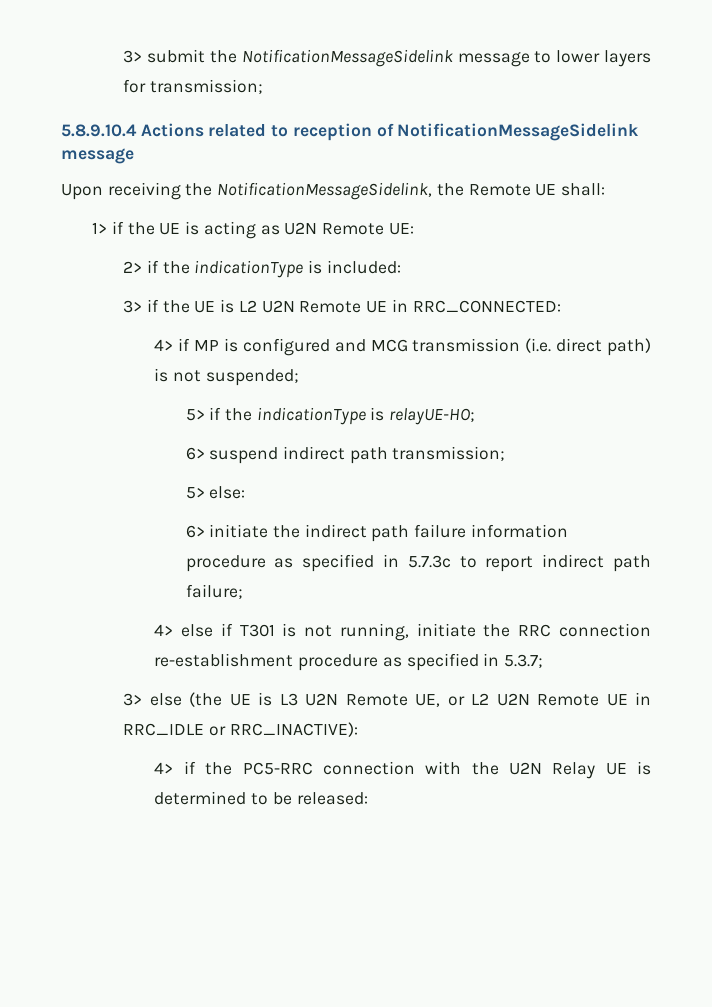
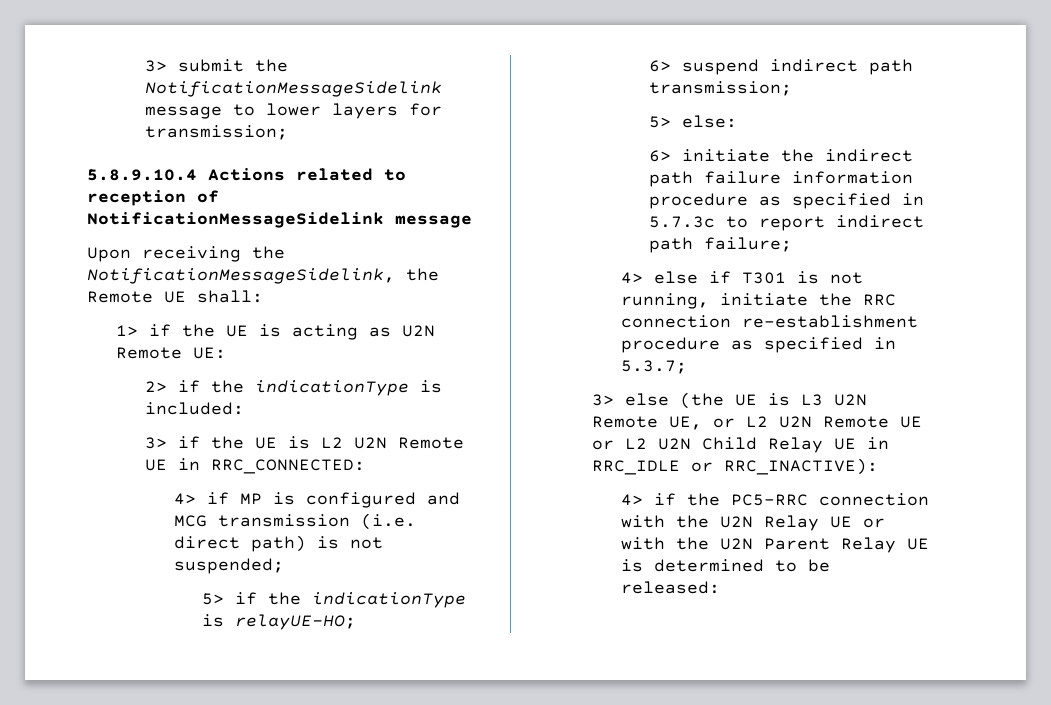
- 3> else (the UE is L3 U2N Remote UE, or L2 U2N Remote UE in RRC_IDLE or RRC_INACTIVE):
+ 3> else (the UE is L3 U2N Remote UE, or L2 U2N Remote UE or L2 U2N Child Relay UE in RRC_IDLE or RRC_INACTIVE):
- 4> if the PC5-RRC connection with the U2N Relay UE is determined to be released:
+ 4> if the PC5-RRC connection with the U2N Relay UE or with the U2N Parent Relay UE is determined to be released:

